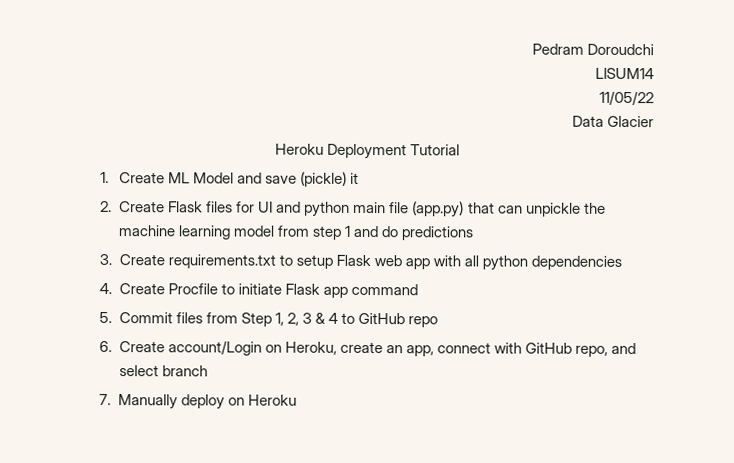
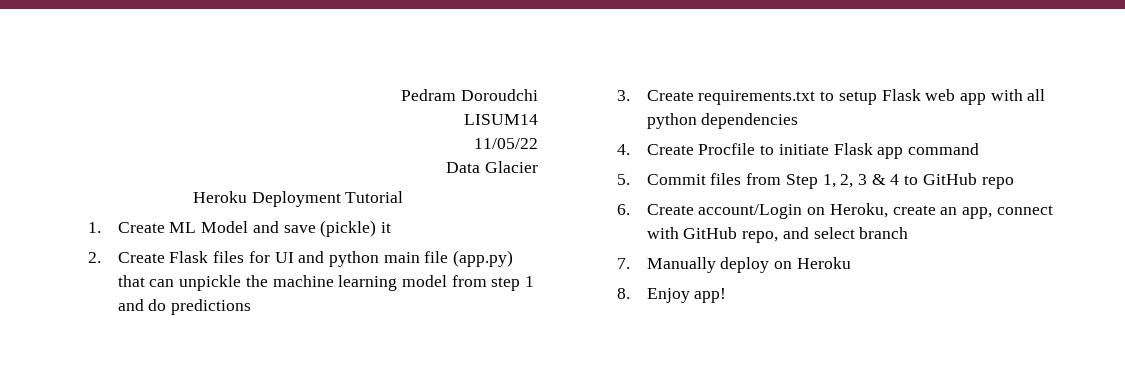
+ 8. Enjoy app!

